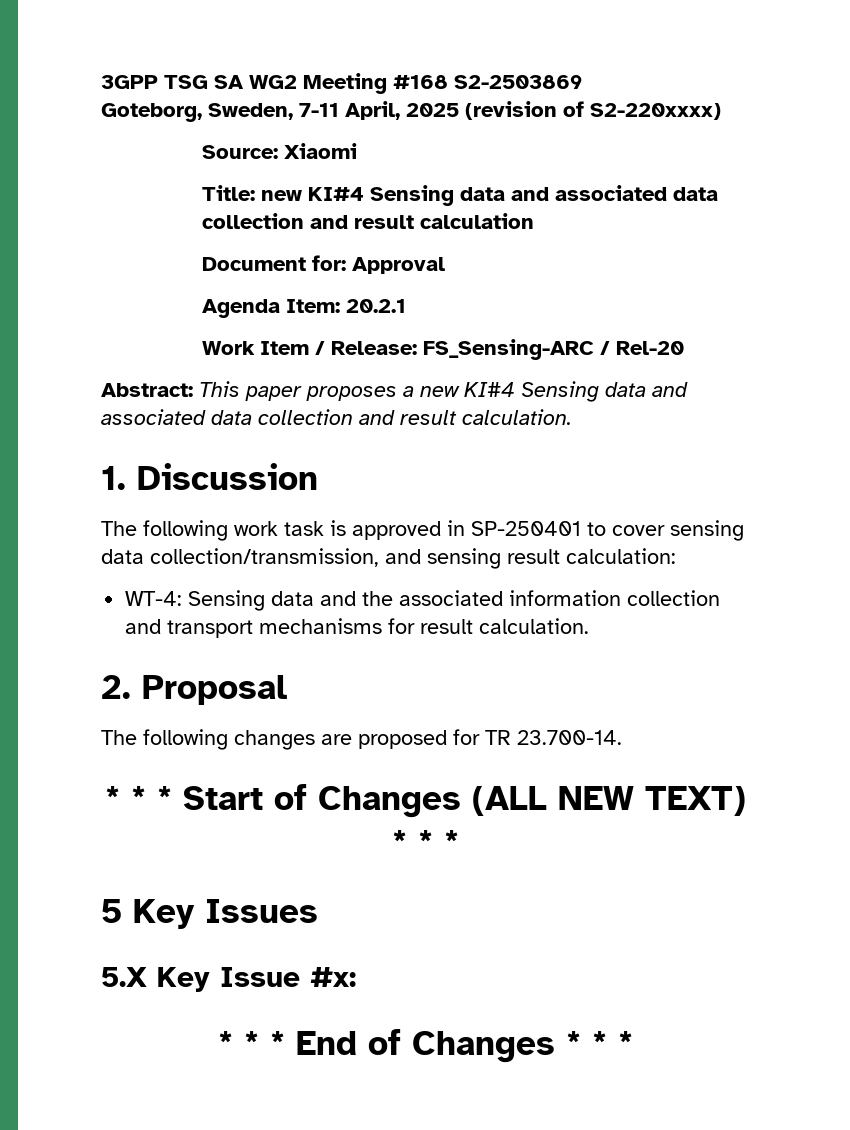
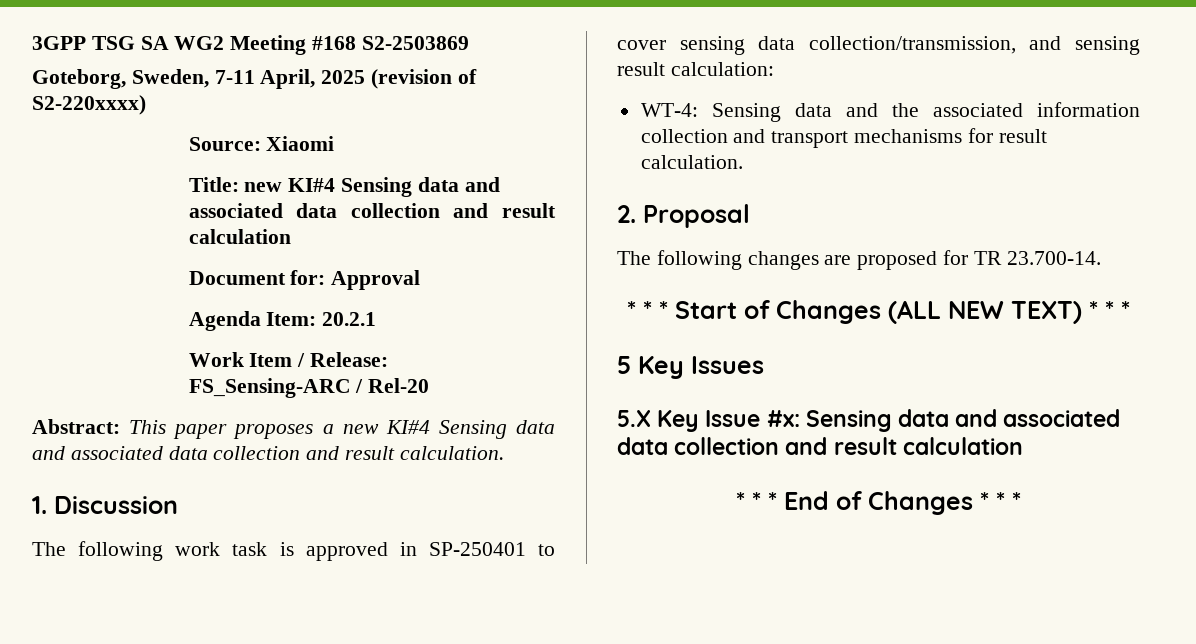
- 5.X Key Issue #x:
+ 5.X Key Issue #x: Sensing data and associated data collection and result calculation

